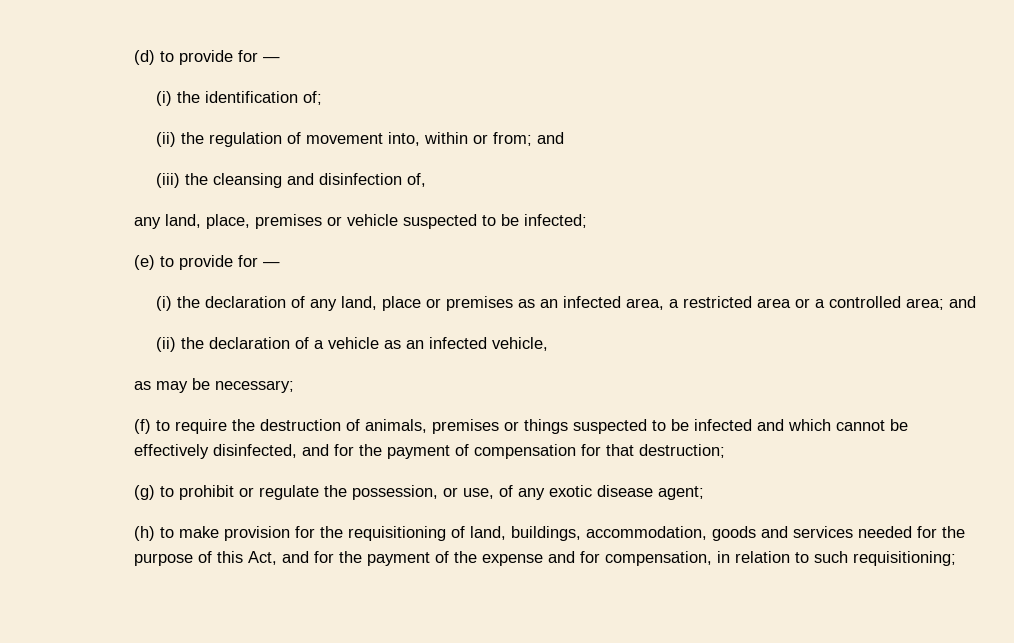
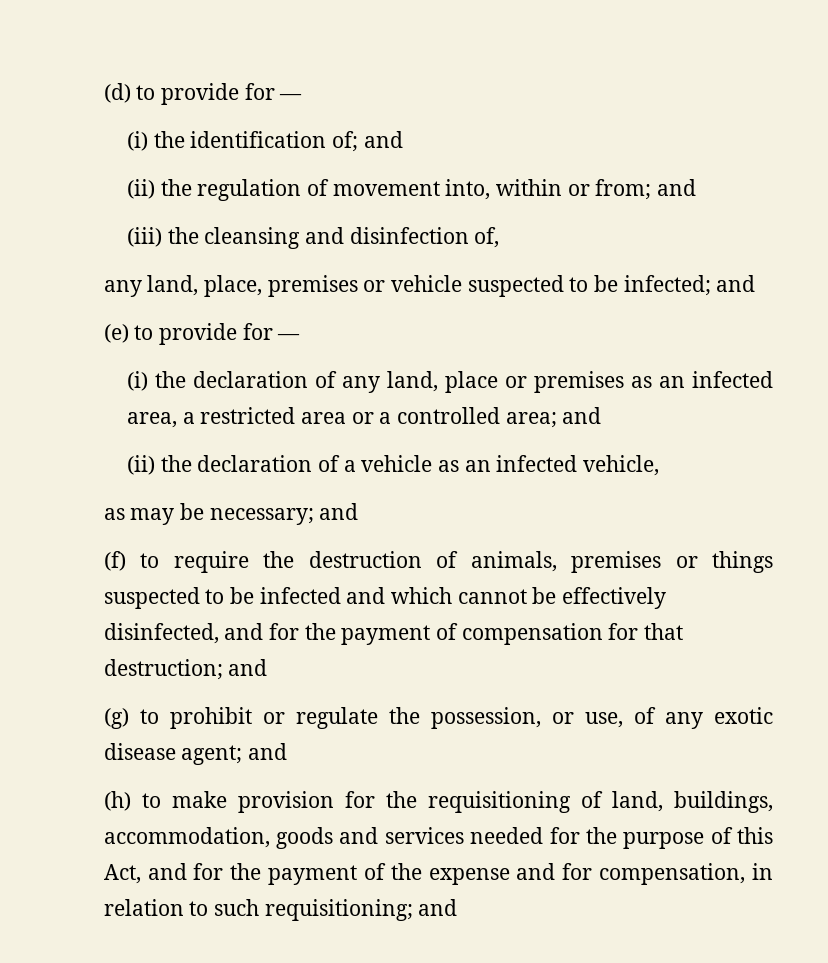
- (i) the identification of;
+ (i) the identification of; and
- any land, place, premises or vehicle suspected to be infected;
+ any land, place, premises or vehicle suspected to be infected; and
- as may be necessary;
+ as may be necessary; and
- (f) to require the destruction of animals, premises or things suspected to be infected and which cannot be effectively disinfected, and for the payment of compensation for that destruction;
+ (f) to require the destruction of animals, premises or things suspected to be infected and which cannot be effectively disinfected, and for the payment of compensation for that destruction; and
- (g) to prohibit or regulate the possession, or use, of any exotic disease agent;
+ (g) to prohibit or regulate the possession, or use, of any exotic disease agent; and
- (h) to make provision for the requisitioning of land, buildings, accommodation, goods and services needed for the purpose of this Act, and for the payment of the expense and for compensation, in relation to such requisitioning;
+ (h) to make provision for the requisitioning of land, buildings, accommodation, goods and services needed for the purpose of this Act, and for the payment of the expense and for compensation, in relation to such requisitioning; and

